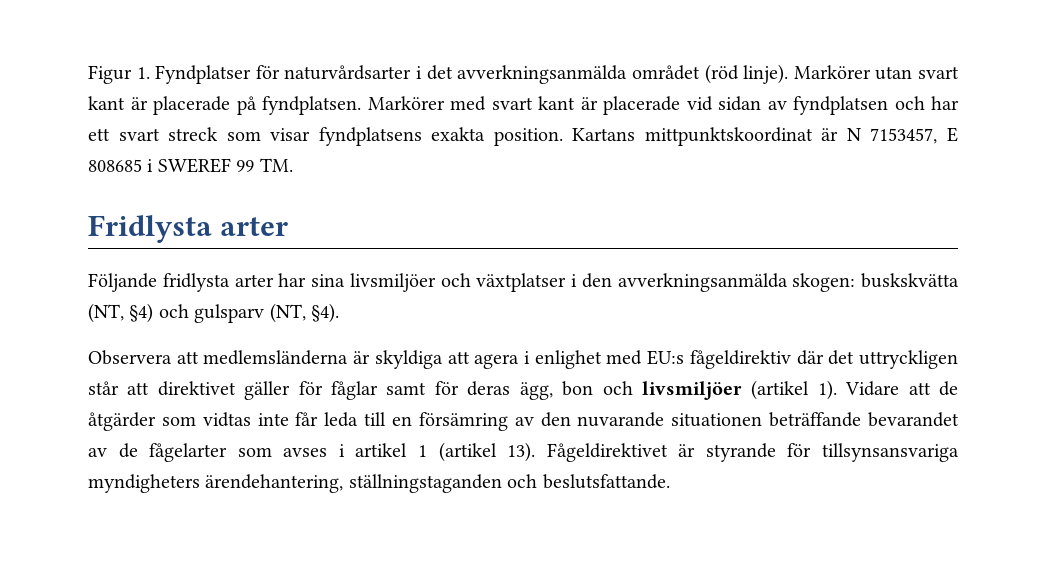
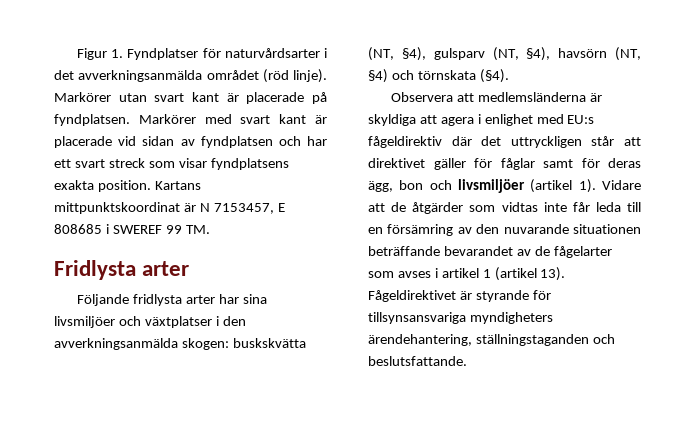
- Följande fridlysta arter har sina livsmiljöer och växtplatser i den avverkningsanmälda skogen: buskskvätta (NT, §4) och gulsparv (NT, §4).
+ Följande fridlysta arter har sina livsmiljöer och växtplatser i den avverkningsanmälda skogen: buskskvätta (NT, §4), gulsparv (NT, §4), havsörn (NT, §4) och törnskata (§4).

